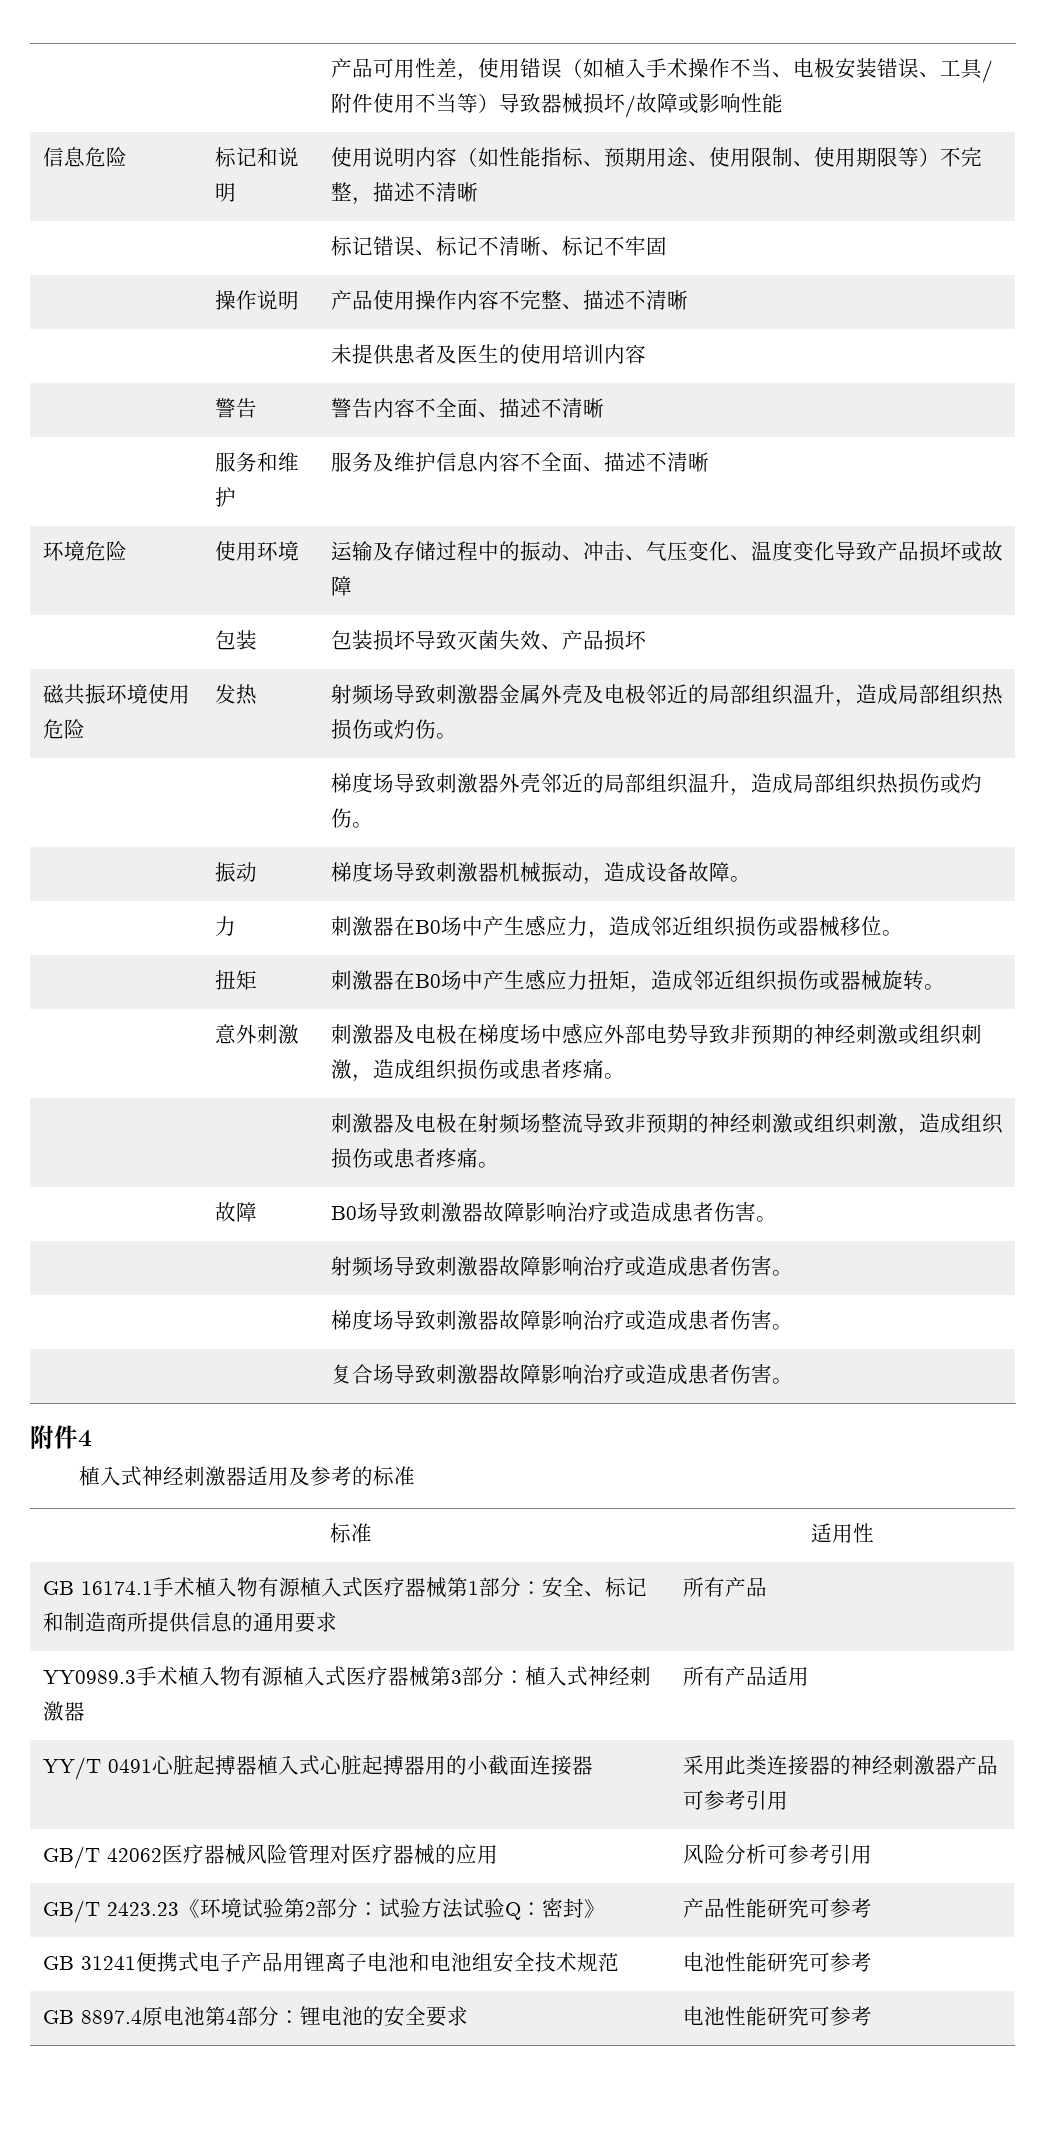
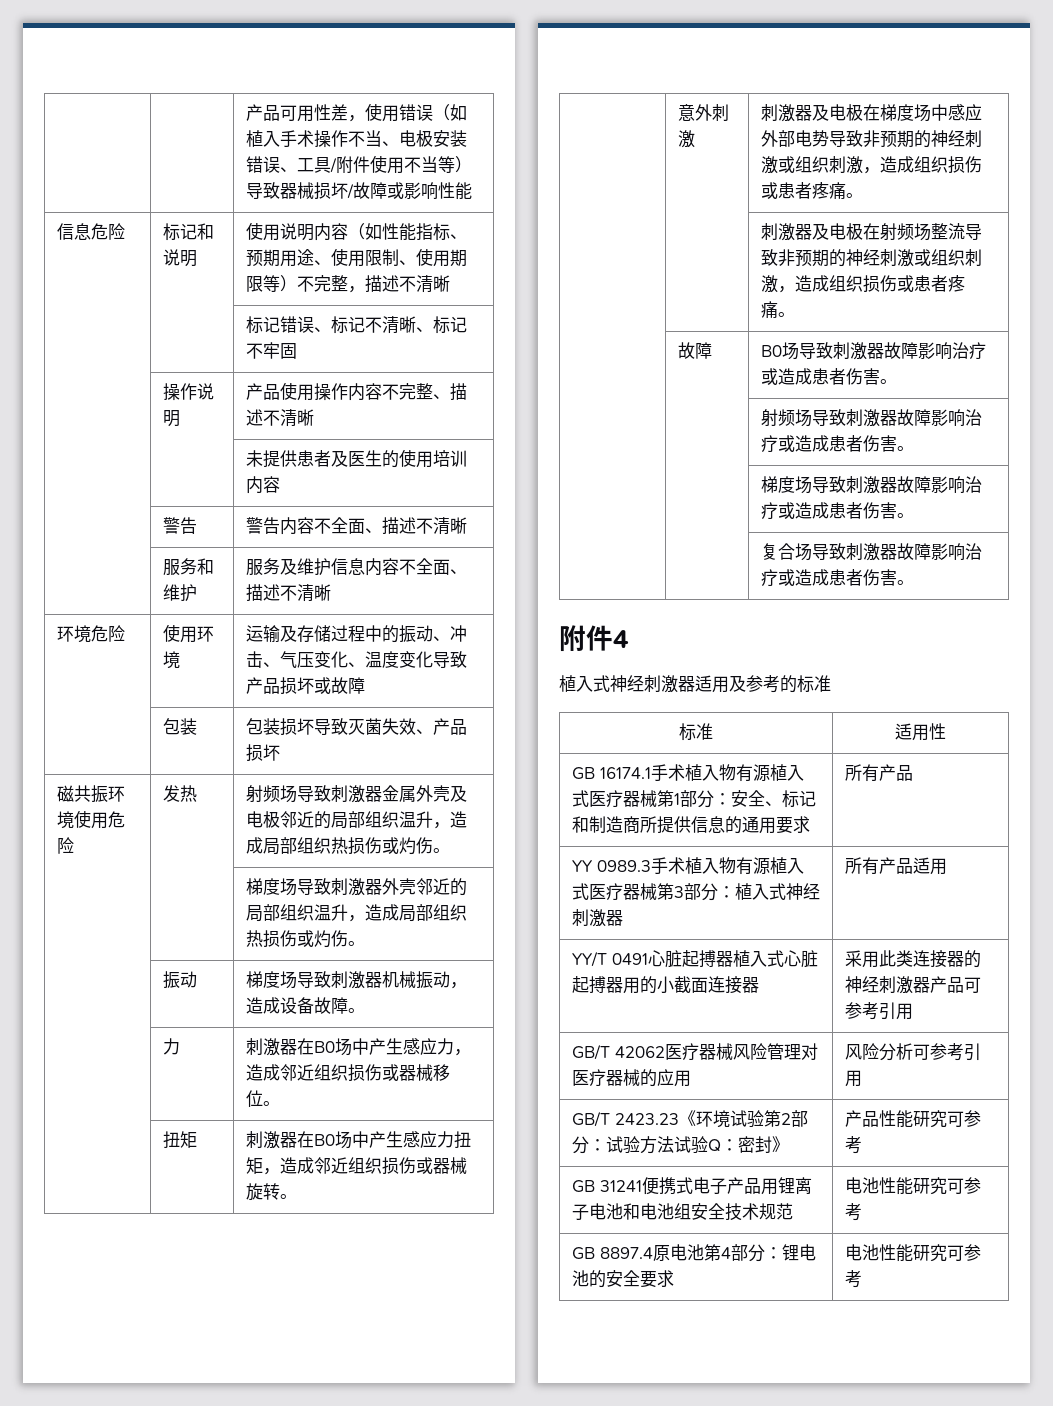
- YY0989.3手术植入物有源植入式医疗器械第3部分：植入式神经刺激器 | 所有产品适用
+ YY 0989.3手术植入物有源植入式医疗器械第3部分：植入式神经刺激器 | 所有产品适用

